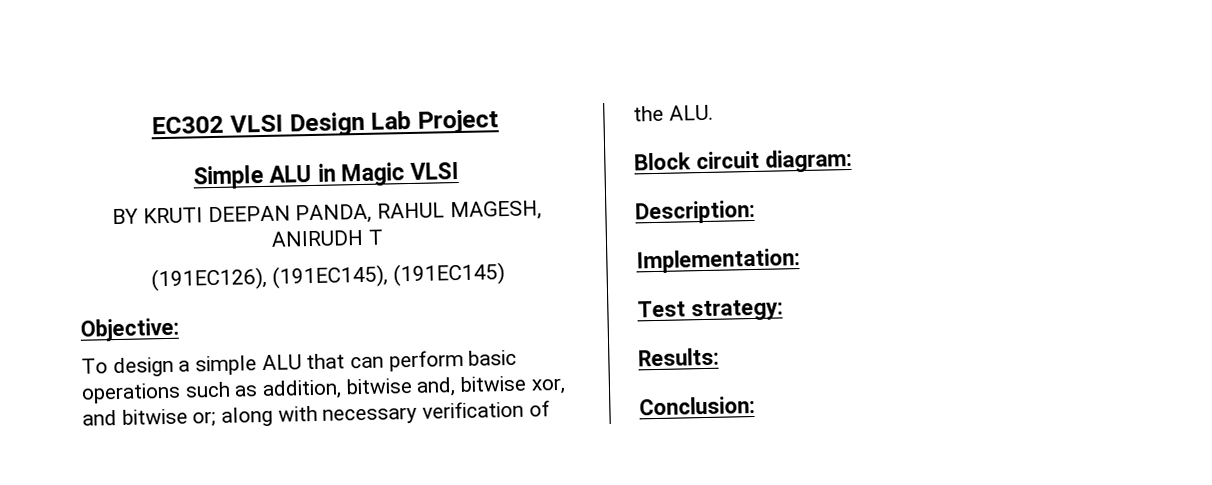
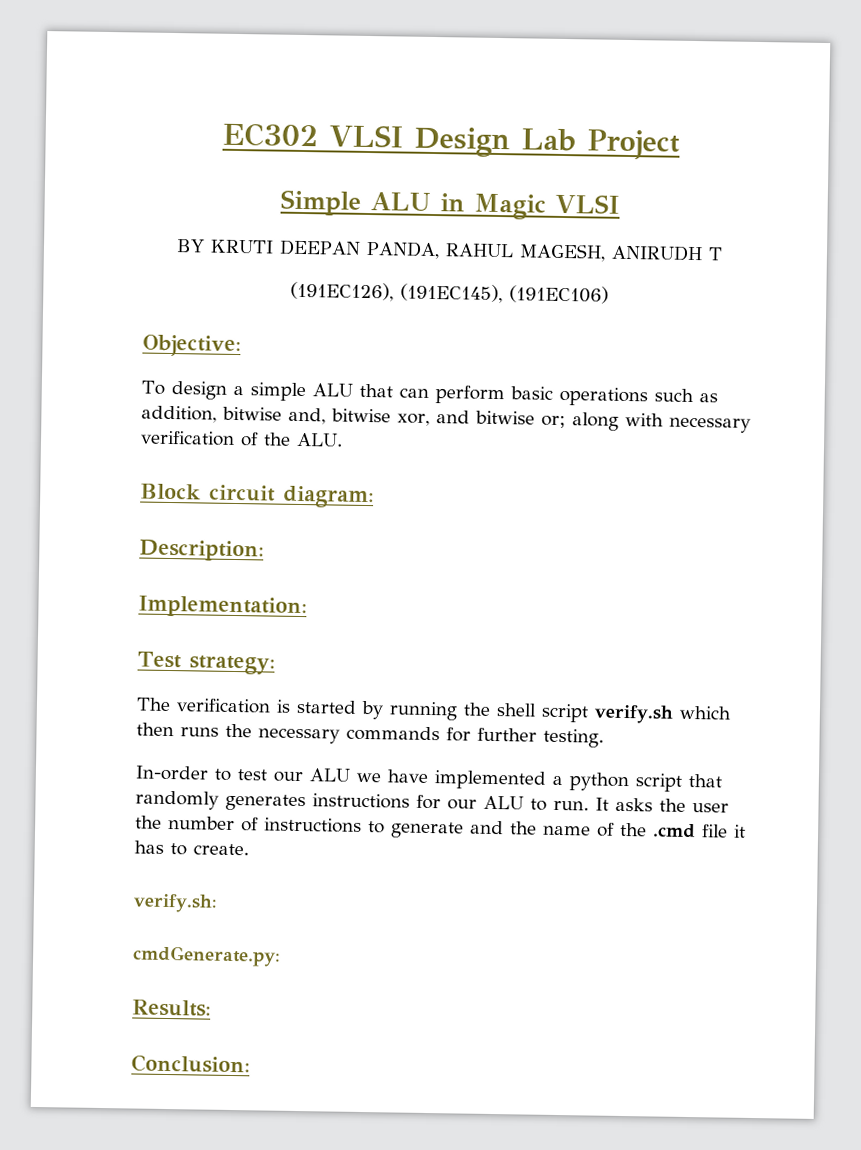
- (191EC126), (191EC145), (191EC145)
+ (191EC126), (191EC145), (191EC106)
+ The verification is started by running the shell script verify.sh which then runs the necessary commands for further testing.
+ In-order to test our ALU we have implemented a python script that randomly generates instructions for our ALU to run. It asks the user the number of instructions to generate and the name of the .cmd file it has to create.
+ verify.sh:
+ cmdGenerate.py:

